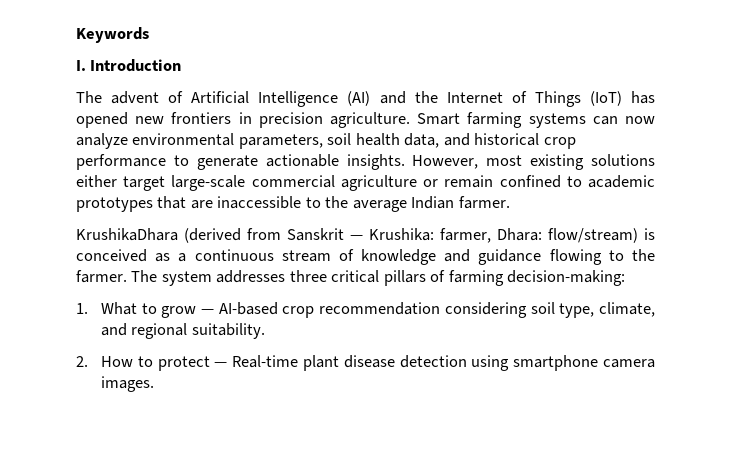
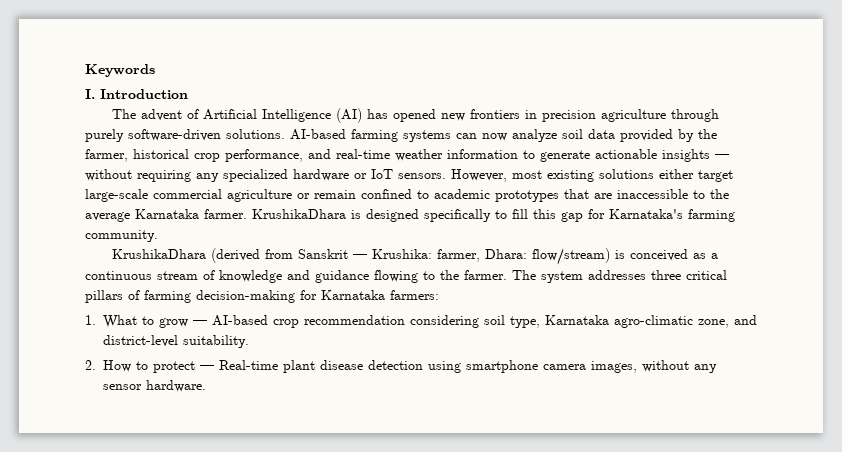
- The advent of Artificial Intelligence (AI) and the Internet of Things (IoT) has opened new frontiers in precision agriculture. Smart farming systems can now analyze environmental parameters, soil health data, and historical crop performance to generate actionable insights.
+ The advent of Artificial Intelligence (AI) has opened new frontiers in precision agriculture through purely software-driven solutions. AI-based farming systems can now analyze soil data provided by the farmer, historical crop performance, and real-time weather information to generate actionable insights — without requiring any specialized hardware or IoT sensors.
- However, most existing solutions either target large-scale commercial agriculture or remain confined to academic prototypes that are inaccessible to the average Indian farmer.
+ However, most existing solutions either target large-scale commercial agriculture or remain confined to academic prototypes that are inaccessible to the average Karnataka farmer. KrushikaDhara is designed specifically to fill this gap for Karnataka's farming community.
- The system addresses three critical pillars of farming decision-making:
+ The system addresses three critical pillars of farming decision-making for Karnataka farmers:
- 1. What to grow — AI-based crop recommendation considering soil type, climate, and regional suitability.
+ 1. What to grow — AI-based crop recommendation considering soil type, Karnataka agro-climatic zone, and district-level suitability.
- 2. How to protect — Real-time plant disease detection using smartphone camera images.
+ 2. How to protect — Real-time plant disease detection using smartphone camera images, without any sensor hardware.

